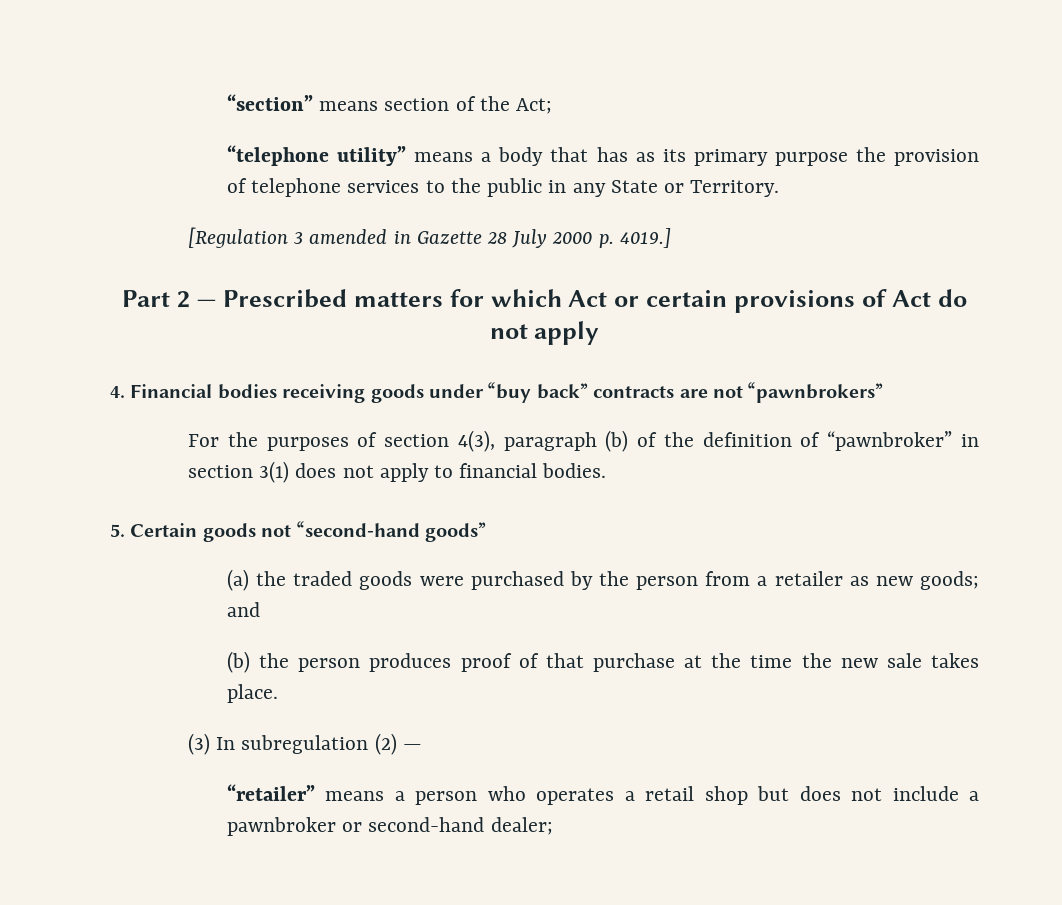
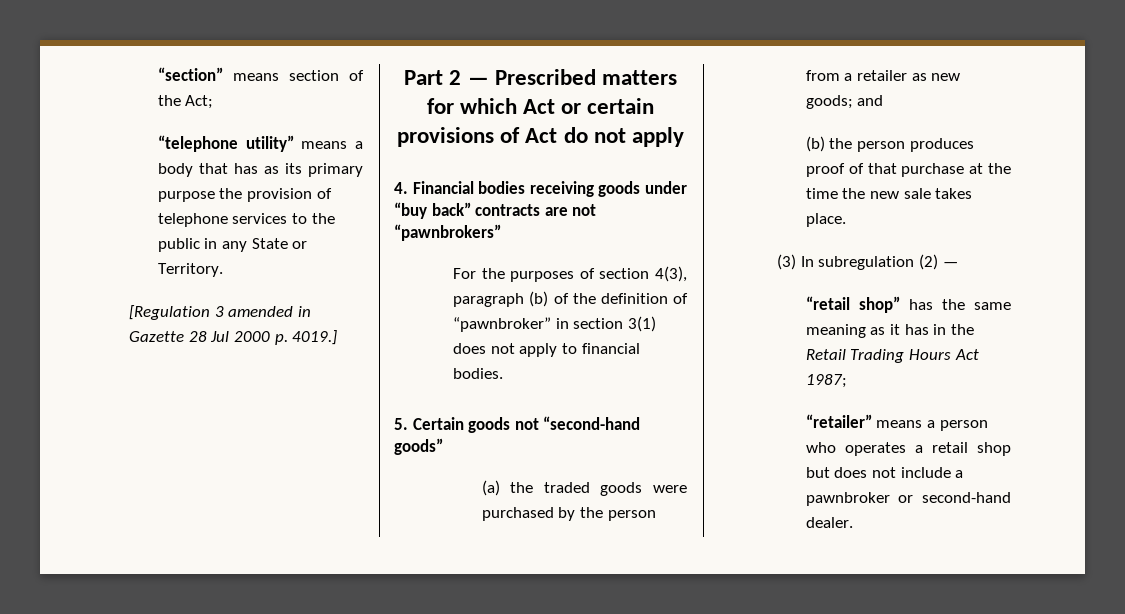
- [Regulation 3 amended in Gazette 28 July 2000 p. 4019.]
+ [Regulation 3 amended in Gazette 28 Jul 2000 p. 4019.]
+ “retail shop” has the same meaning as it has in the Retail Trading Hours Act 1987;
- “retailer” means a person who operates a retail shop but does not include a pawnbroker or second-hand dealer;
+ “retailer” means a person who operates a retail shop but does not include a pawnbroker or second-hand dealer.

